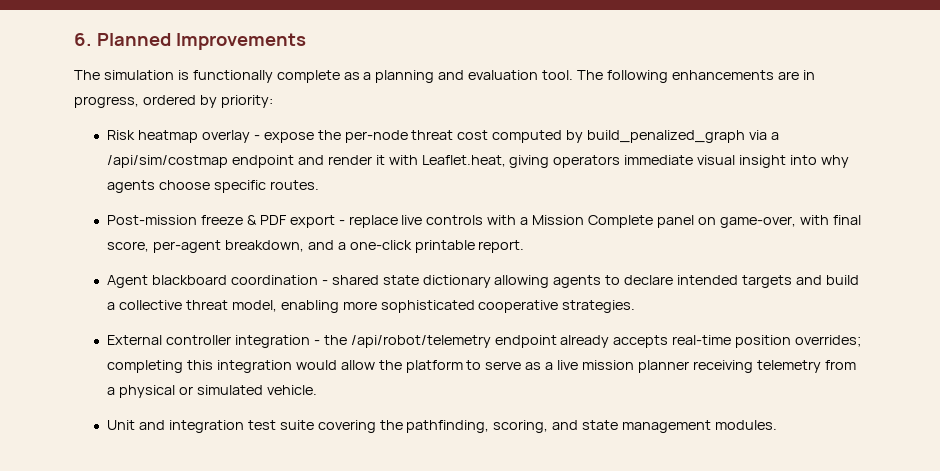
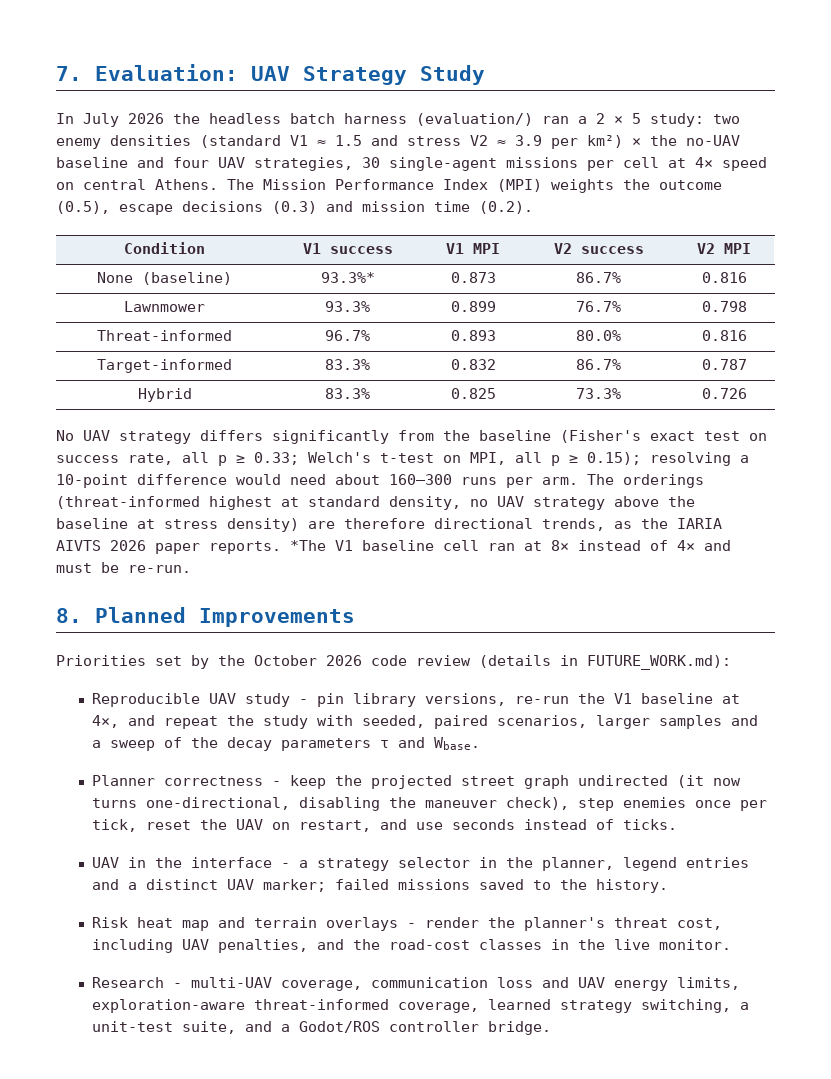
- 6. Planned Improvements
- The simulation is functionally complete as a planning and evaluation tool. The following enhancements are in progress, ordered by priority:
- Risk heatmap overlay - expose the per-node threat cost computed by build_penalized_graph via a /api/sim/costmap endpoint and render it with Leaflet.heat, giving operators immediate visual insight into why agents choose specific routes.
- Post-mission freeze & PDF export - replace live controls with a Mission Complete panel on game-over, with final score, per-agent breakdown, and a one-click printable report.
- Agent blackboard coordination - shared state dictionary allowing agents to declare intended targets and build a collective threat model, enabling more sophisticated cooperative strategies.
- External controller integration - the /api/robot/telemetry endpoint already accepts real-time position overrides; completing this integration would allow the platform to serve as a live mission planner receiving telemetry from a physical or simulated vehicle.
- Unit and integration test suite covering the pathfinding, scoring, and state management modules.
+ 7. Evaluation: UAV Strategy Study
+ In July 2026 the headless batch harness (evaluation/) ran a 2 × 5 study: two enemy densities (standard V1 ≈ 1.5 and stress V2 ≈ 3.9 per km²) × the no-UAV baseline and four UAV strategies, 30 single-agent missions per cell at 4× speed on central Athens. The Mission Performance Index (MPI) weights the outcome (0.5), escape decisions (0.3) and mission time (0.2).
+ Condition | V1 success | V1 MPI | V2 success | V2 MPI
+ None (baseline) | 93.3%* | 0.873 | 86.7% | 0.816
+ Lawnmower | 93.3% | 0.899 | 76.7% | 0.798
+ Threat-informed | 96.7% | 0.893 | 80.0% | 0.816
+ Target-informed | 83.3% | 0.832 | 86.7% | 0.787
+ Hybrid | 83.3% | 0.825 | 73.3% | 0.726
+ No UAV strategy differs significantly from the baseline (Fisher's exact test on success rate, all p ≥ 0.33; Welch's t-test on MPI, all p ≥ 0.15); resolving a 10-point difference would need about 160–300 runs per arm. The orderings (threat-informed highest at standard density, no UAV strategy above the baseline at stress density) are therefore directional trends, as the IARIA AIVTS 2026 paper reports. *The V1 baseline cell ran at 8× instead of 4× and must be re-run.
+ 8. Planned Improvements
+ Priorities set by the October 2026 code review (details in FUTURE_WORK.md):
+ Reproducible UAV study - pin library versions, re-run the V1 baseline at 4×, and repeat the study with seeded, paired scenarios, larger samples and a sweep of the decay parameters τ and Wbase.
+ Planner correctness - keep the projected street graph undirected (it now turns one-directional, disabling the maneuver check), step enemies once per tick, reset the UAV on restart, and use seconds instead of ticks.
+ UAV in the interface - a strategy selector in the planner, legend entries and a distinct UAV marker; failed missions saved to the history.
+ Risk heat map and terrain overlays - render the planner's threat cost, including UAV penalties, and the road-cost classes in the live monitor.
+ Research - multi-UAV coverage, communication loss and UAV energy limits, exploration-aware threat-informed coverage, learned strategy switching, a unit-test suite, and a Godot/ROS controller bridge.

